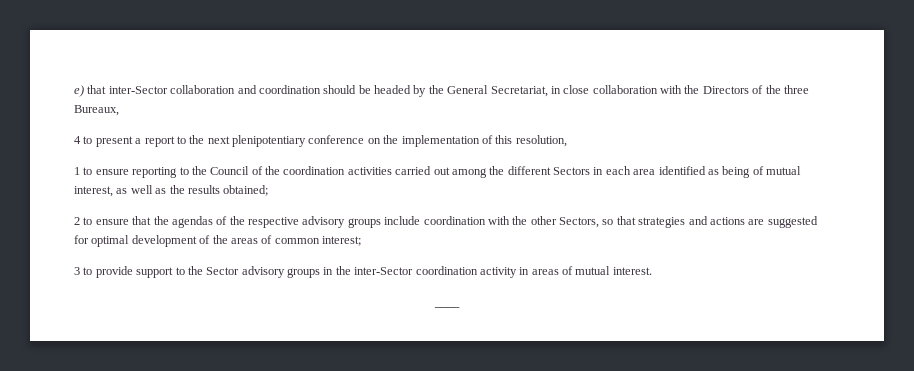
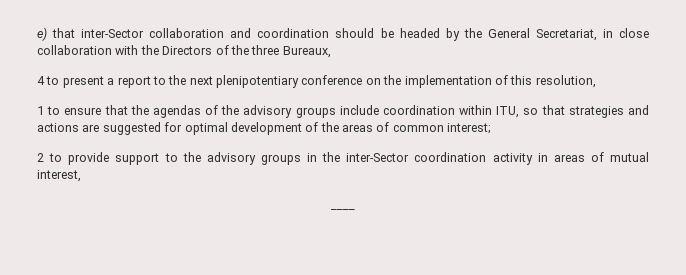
- 1 to ensure reporting to the Council of the coordination activities carried out among the different Sectors in each area identified as being of mutual interest, as well as the results obtained;
- 2 to ensure that the agendas of the respective advisory groups include coordination with the other Sectors, so that strategies and actions are suggested for optimal development of the areas of common interest;
+ 1 to ensure that the agendas of the advisory groups include coordination within ITU, so that strategies and actions are suggested for optimal development of the areas of common interest;
- 3 to provide support to the Sector advisory groups in the inter-Sector coordination activity in areas of mutual interest.
+ 2 to provide support to the advisory groups in the inter-Sector coordination activity in areas of mutual interest,

